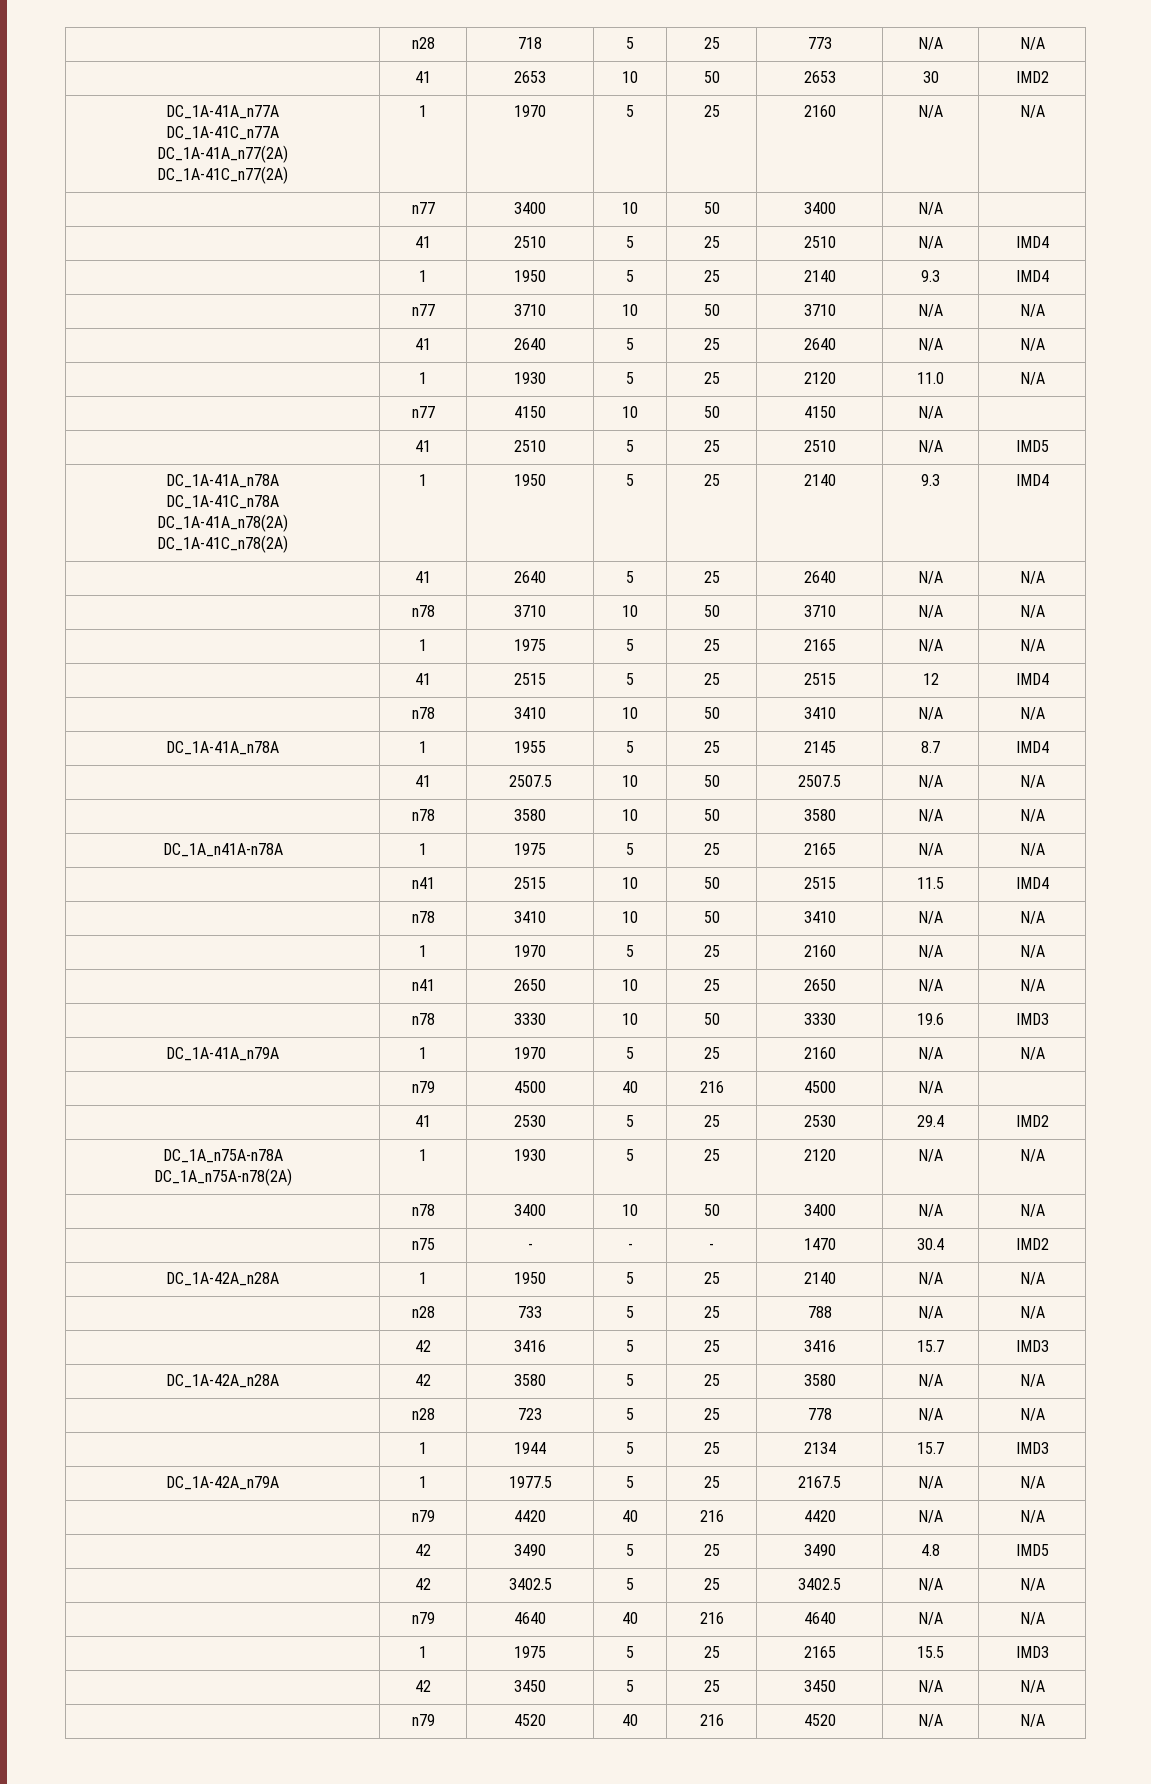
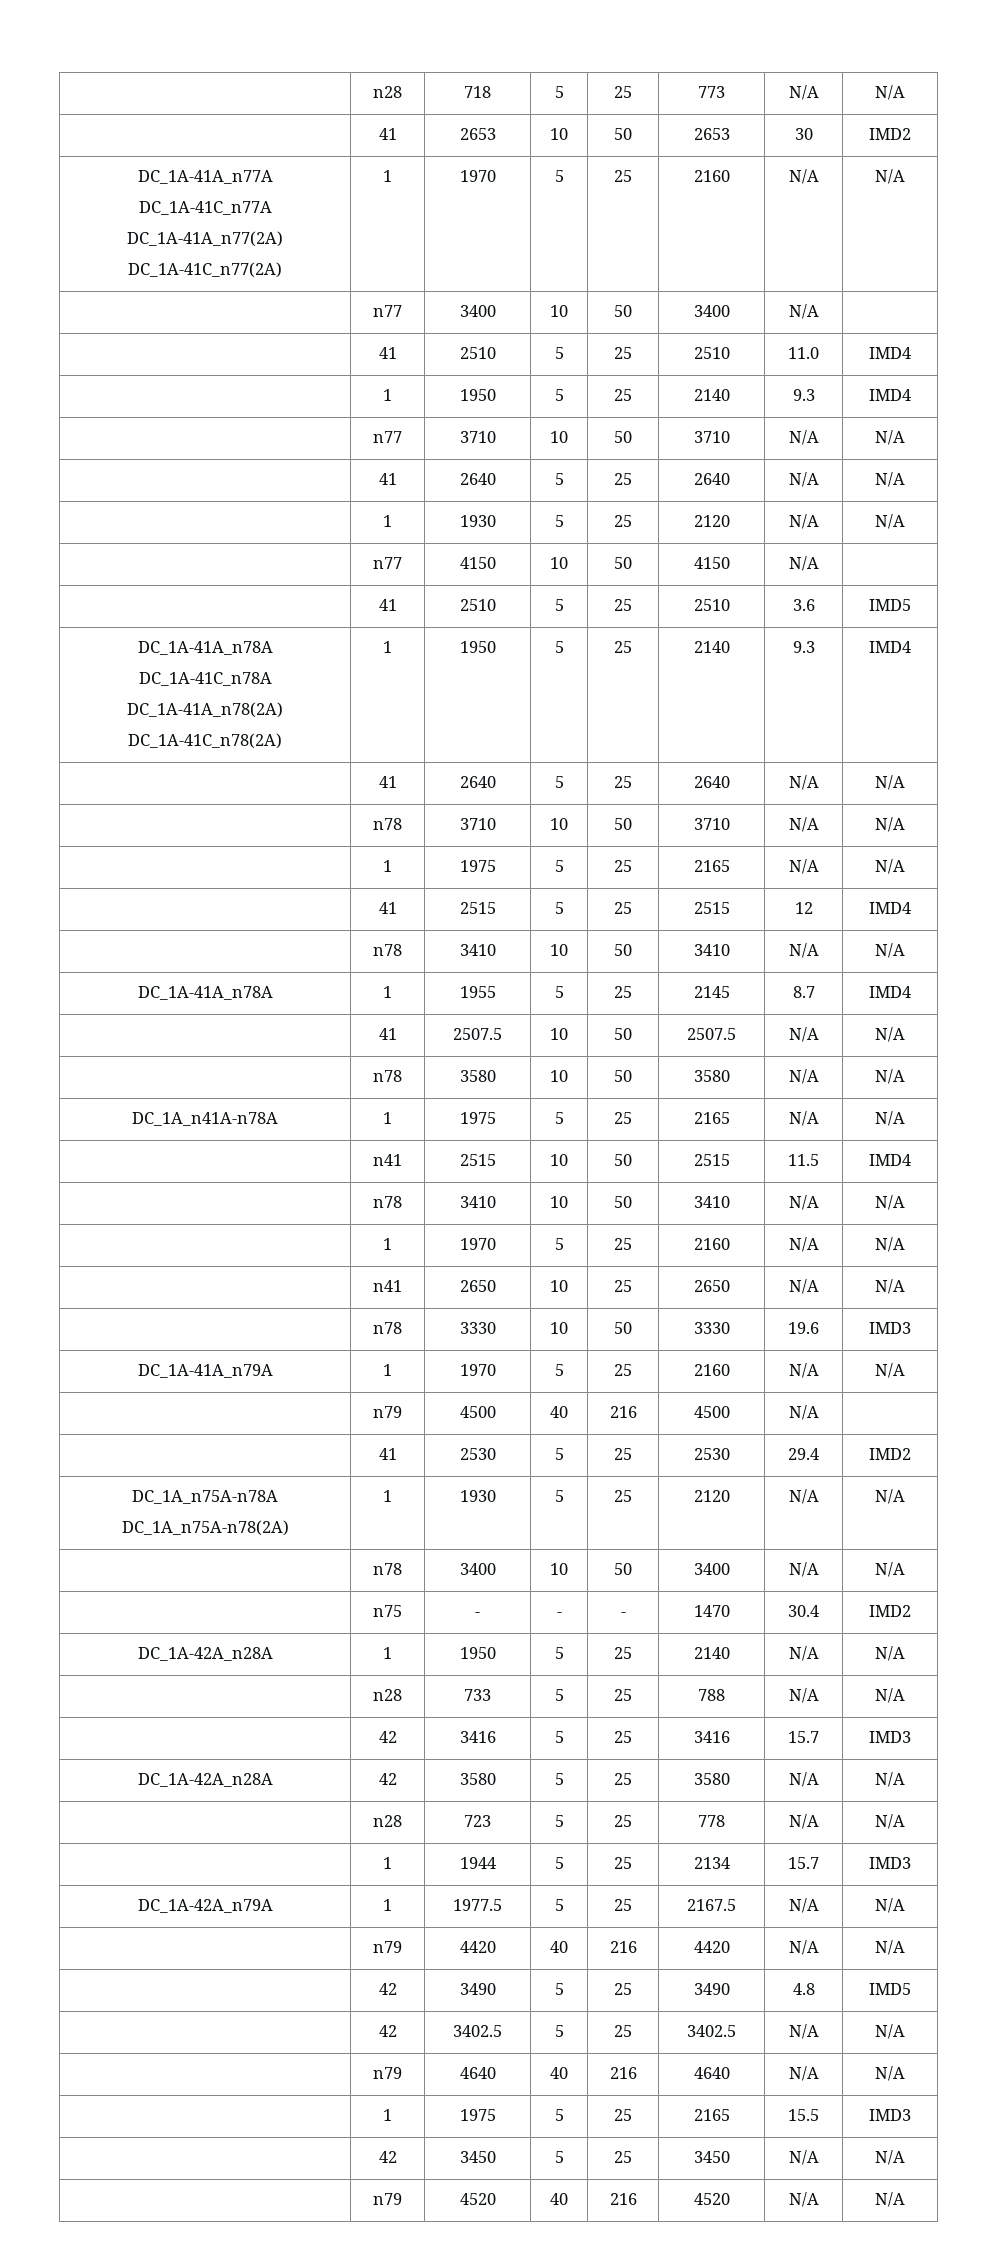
- | 41 | 2510 | 5 | 25 | 2510 | N/A | IMD4
+ | 41 | 2510 | 5 | 25 | 2510 | 11.0 | IMD4
  | n77 | 3710 | 10 | 50 | 3710 | N/A | N/A
  | 41 | 2640 | 5 | 25 | 2640 | N/A | N/A
- | 1 | 1930 | 5 | 25 | 2120 | 11.0 | N/A
+ | 1 | 1930 | 5 | 25 | 2120 | N/A | N/A
- | 41 | 2510 | 5 | 25 | 2510 | N/A | IMD5
+ | 41 | 2510 | 5 | 25 | 2510 | 3.6 | IMD5

